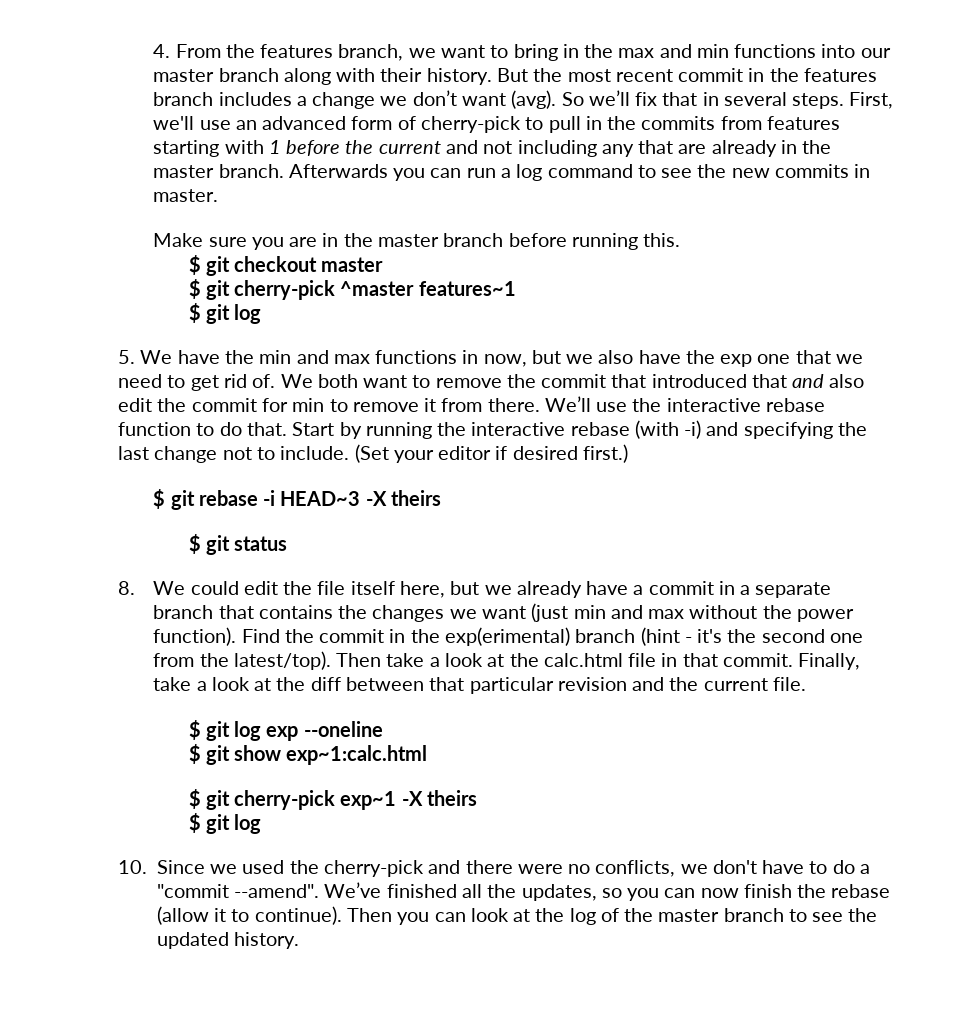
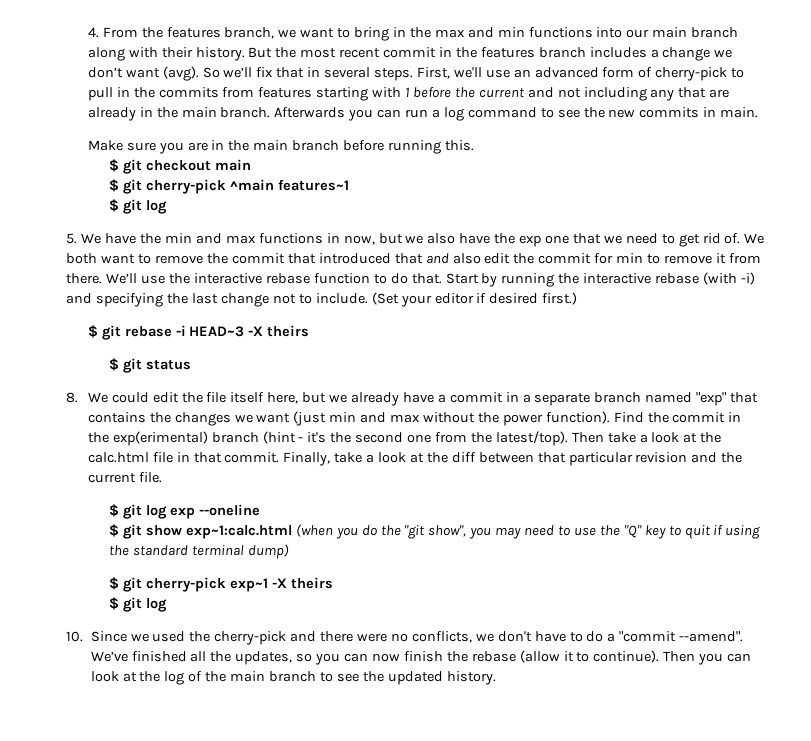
- 4. From the features branch, we want to bring in the max and min functions into our master branch along with their history.
+ 4. From the features branch, we want to bring in the max and min functions into our main branch along with their history.
- First, we'll use an advanced form of cherry-pick to pull in the commits from features starting with 1 before the current and not including any that are already in the master branch.
+ First, we'll use an advanced form of cherry-pick to pull in the commits from features starting with 1 before the current and not including any that are already in the main branch.
- Afterwards you can run a log command to see the new commits in master.
+ Afterwards you can run a log command to see the new commits in main.
- Make sure you are in the master branch before running this.
+ Make sure you are in the main branch before running this.
- $ git checkout master
- $ git cherry-pick ^master features~1
+ $ git checkout main
+ $ git cherry-pick ^main features~1
- 8. We could edit the file itself here, but we already have a commit in a separate branch that contains the changes we want (just min and max without the power function).
+ 8. We could edit the file itself here, but we already have a commit in a separate branch named "exp" that contains the changes we want (just min and max without the power function).
- $ git show exp~1:calc.html
+ $ git show exp~1:calc.html (when you do the "git show", you may need to use the "Q" key to quit if using the standard terminal dump)
- Then you can look at the log of the master branch to see the updated history.
+ Then you can look at the log of the main branch to see the updated history.

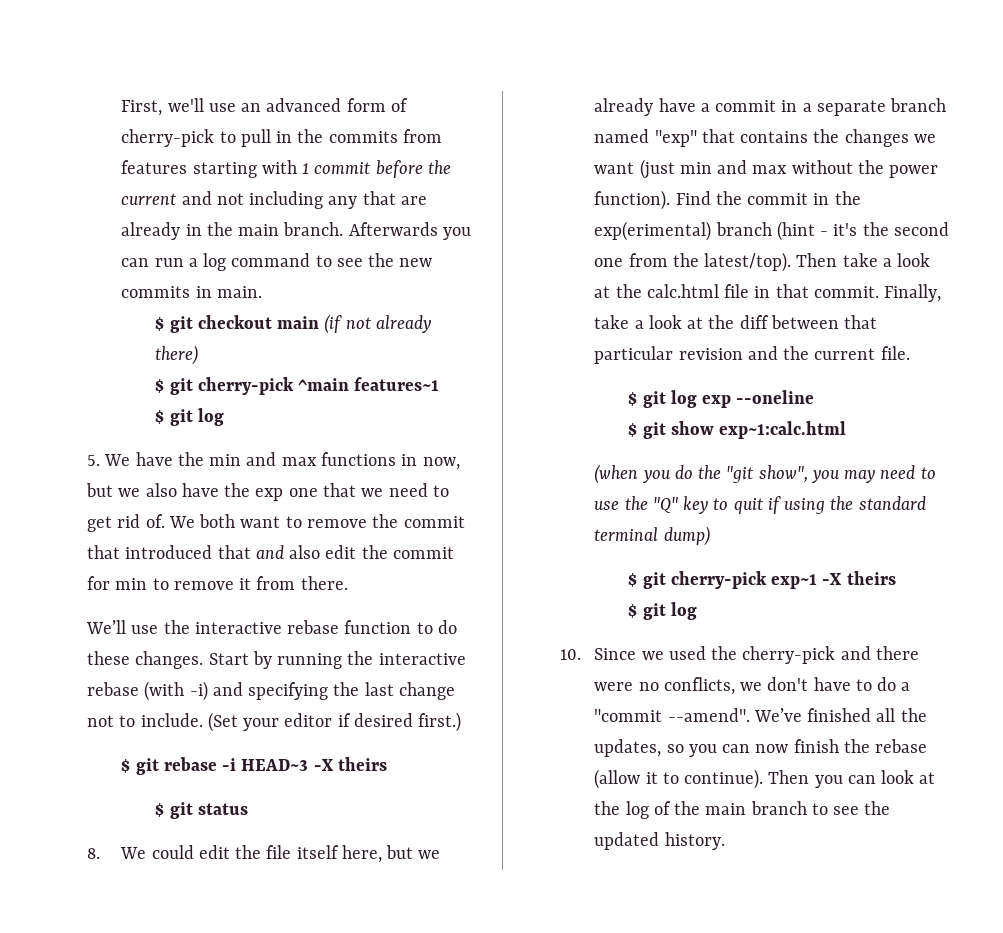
- 4. From the features branch, we want to bring in the max and min functions into our main branch along with their history. But the most recent commit in the features branch includes a change we don’t want (avg). So we’ll fix that in several steps. First, we'll use an advanced form of cherry-pick to pull in the commits from features starting with 1 before the current and not including any that are already in the main branch.
+ First, we'll use an advanced form of cherry-pick to pull in the commits from features starting with 1 commit before the current and not including any that are already in the main branch.
- Make sure you are in the main branch before running this.
- $ git checkout main
+ $ git checkout main (if not already there)
- We both want to remove the commit that introduced that and also edit the commit for min to remove it from there. We’ll use the interactive rebase function to do that.
+ We both want to remove the commit that introduced that and also edit the commit for min to remove it from there.
+ We’ll use the interactive rebase function to do these changes.
- $ git show exp~1:calc.html (when you do the "git show", you may need to use the "Q" key to quit if using the standard terminal dump)
+ $ git show exp~1:calc.html
+ (when you do the "git show", you may need to use the "Q" key to quit if using the standard terminal dump)

